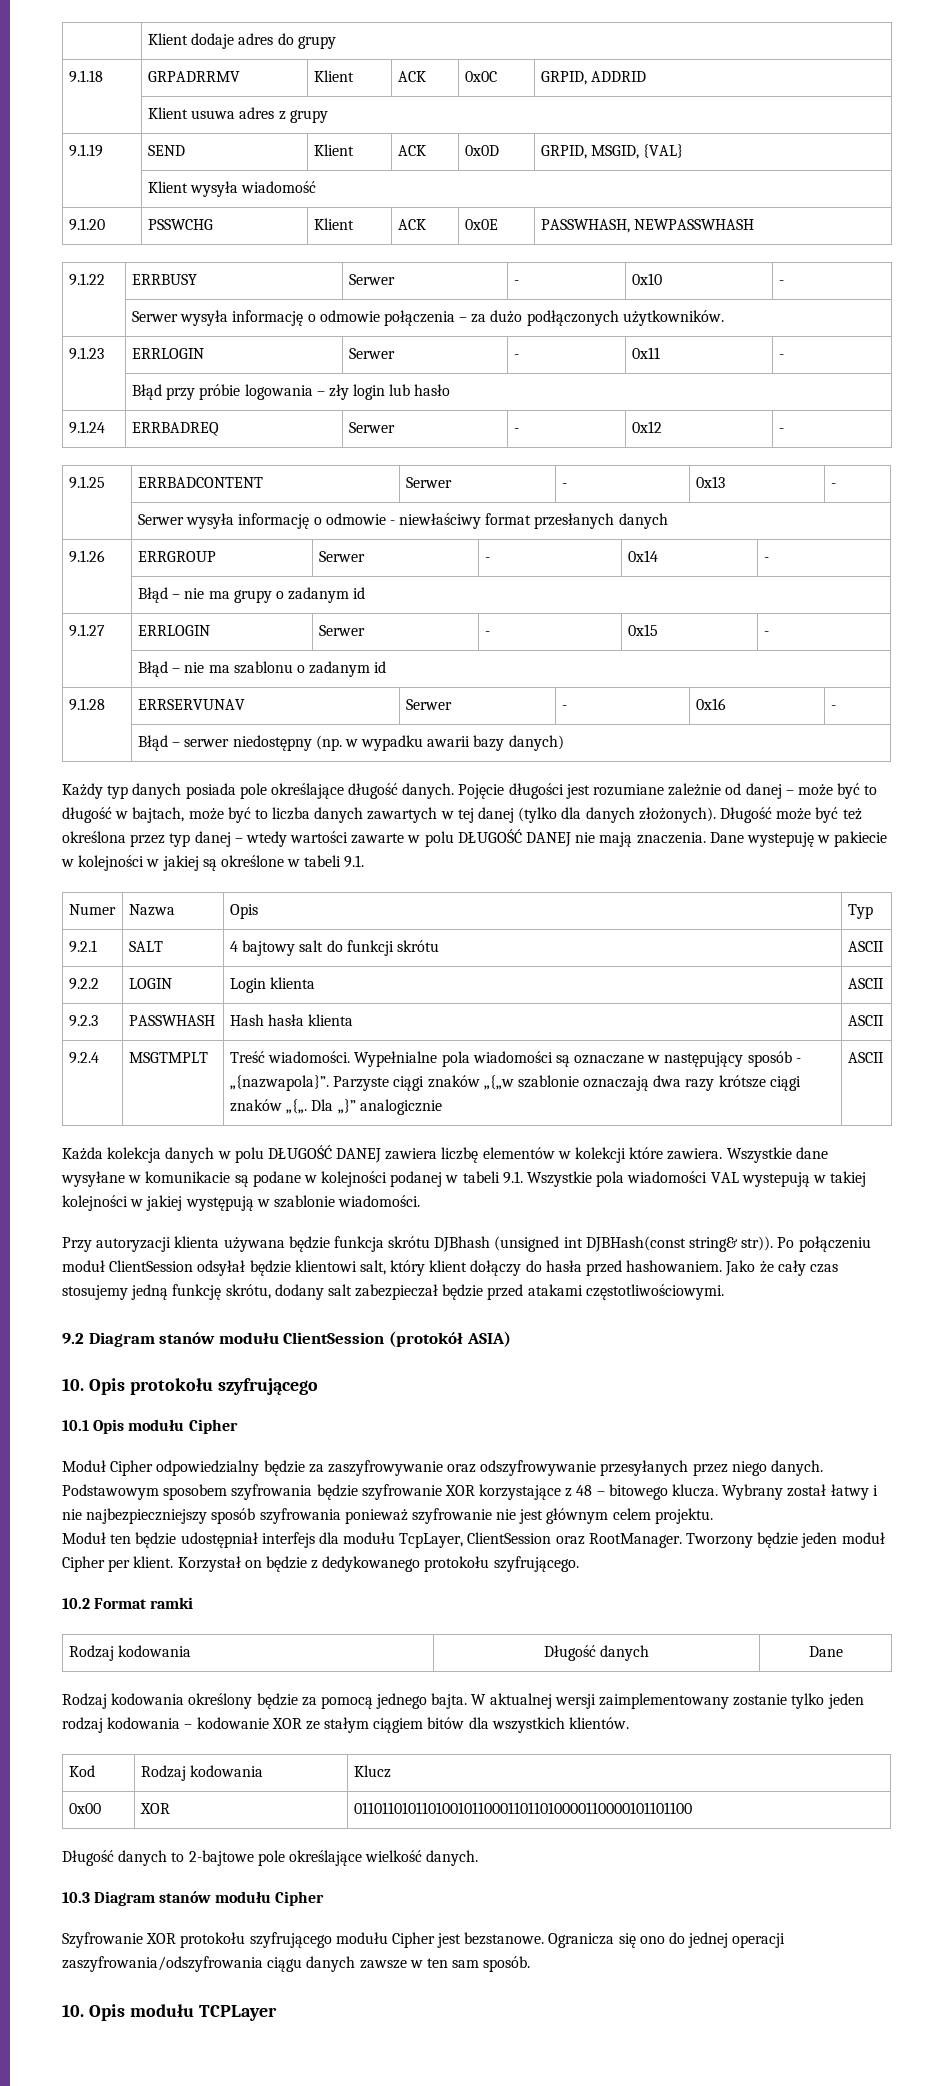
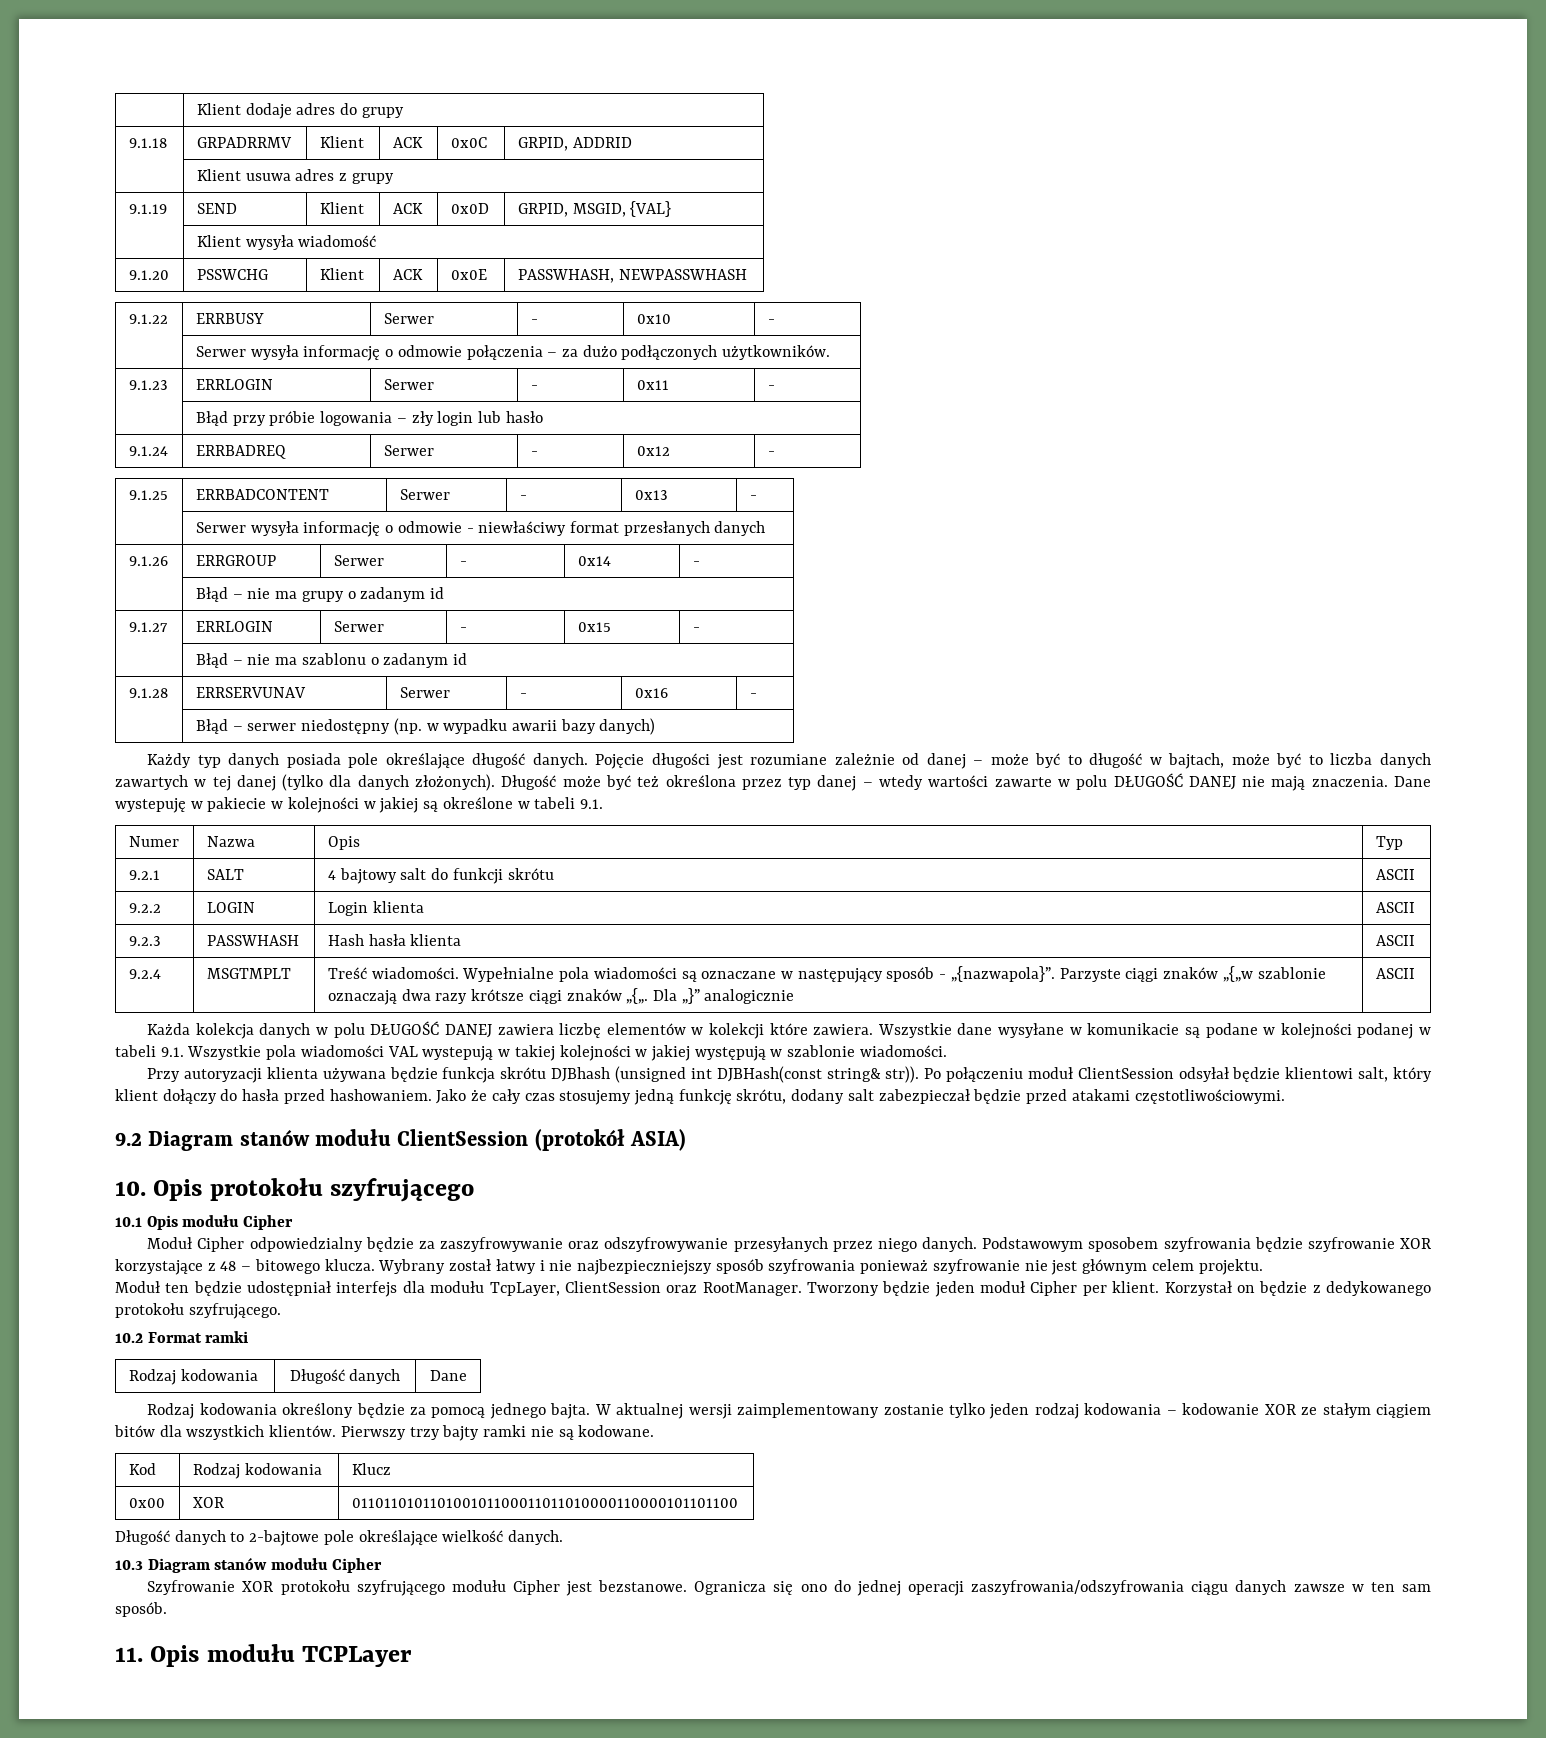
+ Pierwszy trzy bajty ramki nie są kodowane.
- 10. Opis modułu TCPLayer
+ 11. Opis modułu TCPLayer

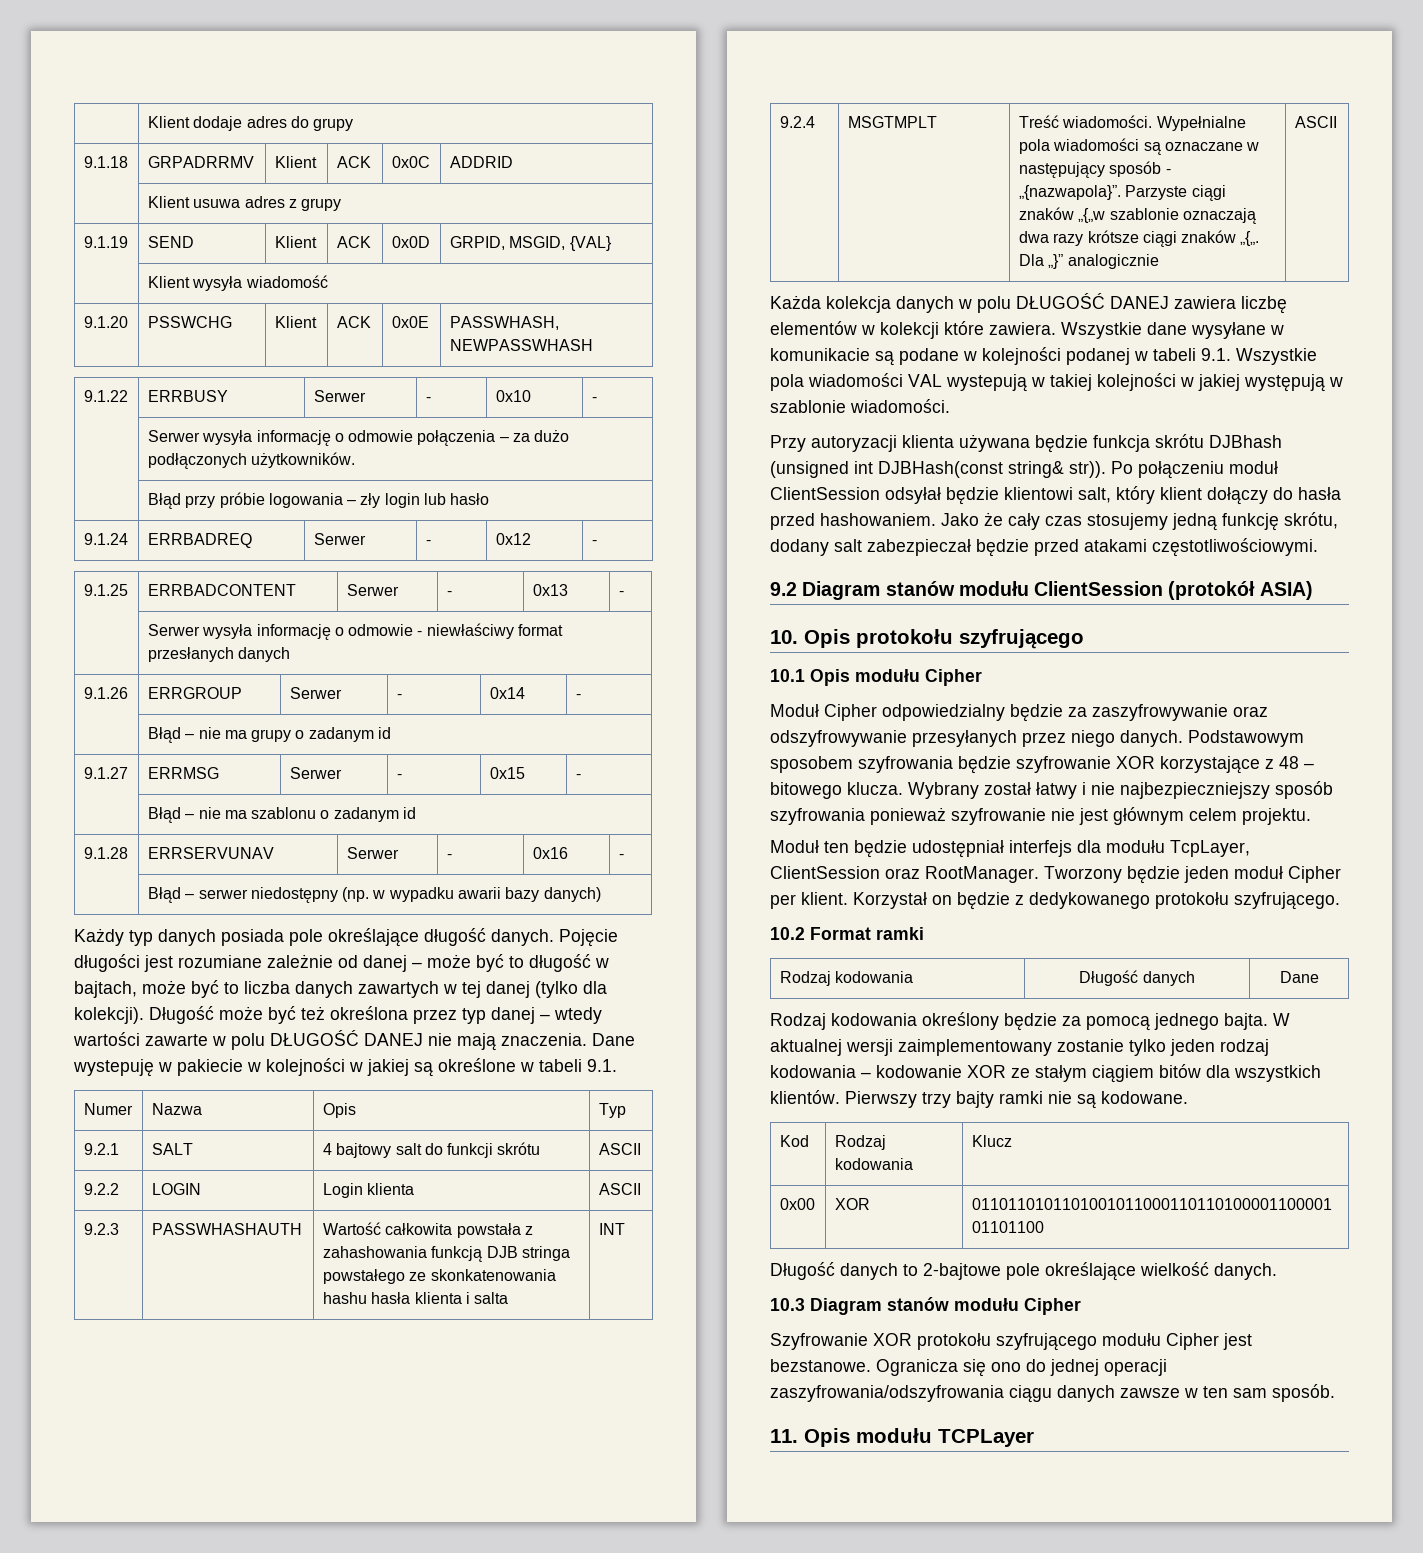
- 9.1.18 | GRPADRRMV | Klient | ACK | 0x0C | GRPID, ADDRID
+ 9.1.18 | GRPADRRMV | Klient | ACK | 0x0C | ADDRID
- 9.1.23 | ERRLOGIN | Serwer | - | 0x11 | -
- 9.1.27 | ERRLOGIN | Serwer | - | 0x15 | -
+ 9.1.27 | ERRMSG | Serwer | - | 0x15 | -
- Pojęcie długości jest rozumiane zależnie od danej – może być to długość w bajtach, może być to liczba danych zawartych w tej danej (tylko dla danych złożonych).
+ Pojęcie długości jest rozumiane zależnie od danej – może być to długość w bajtach, może być to liczba danych zawartych w tej danej (tylko dla kolekcji).
- 9.2.3 | PASSWHASH | Hash hasła klienta | ASCII
+ 9.2.3 | PASSWHASHAUTH | Wartość całkowita powstała z zahashowania funkcją DJB stringa powstałego ze skonkatenowania hashu hasła klienta i salta | INT

